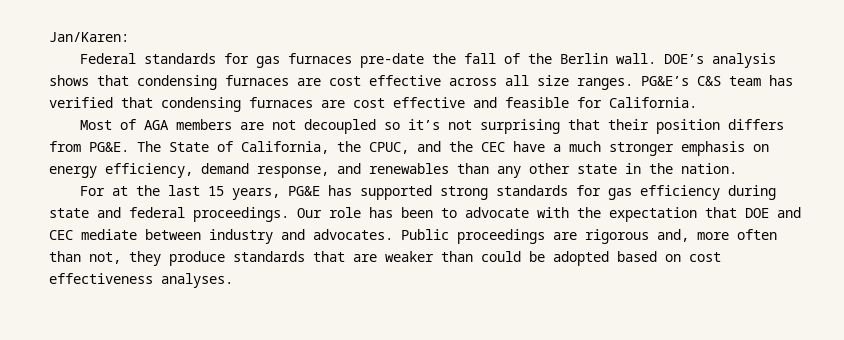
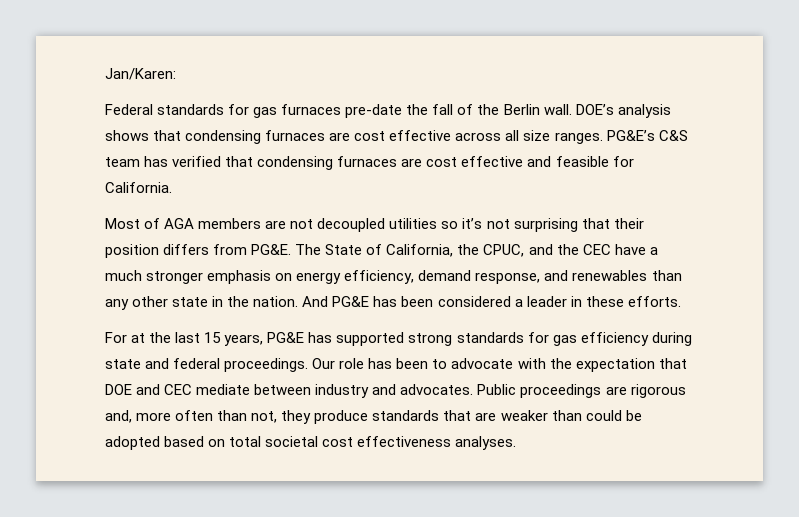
- Most of AGA members are not decoupled so it’s not surprising that their position differs from PG&E.
+ Most of AGA members are not decoupled utilities so it’s not surprising that their position differs from PG&E.
+ And PG&E has been considered a leader in these efforts.
- Public proceedings are rigorous and, more often than not, they produce standards that are weaker than could be adopted based on cost effectiveness analyses.
+ Public proceedings are rigorous and, more often than not, they produce standards that are weaker than could be adopted based on total societal cost effectiveness analyses.

